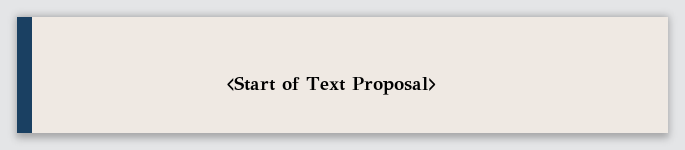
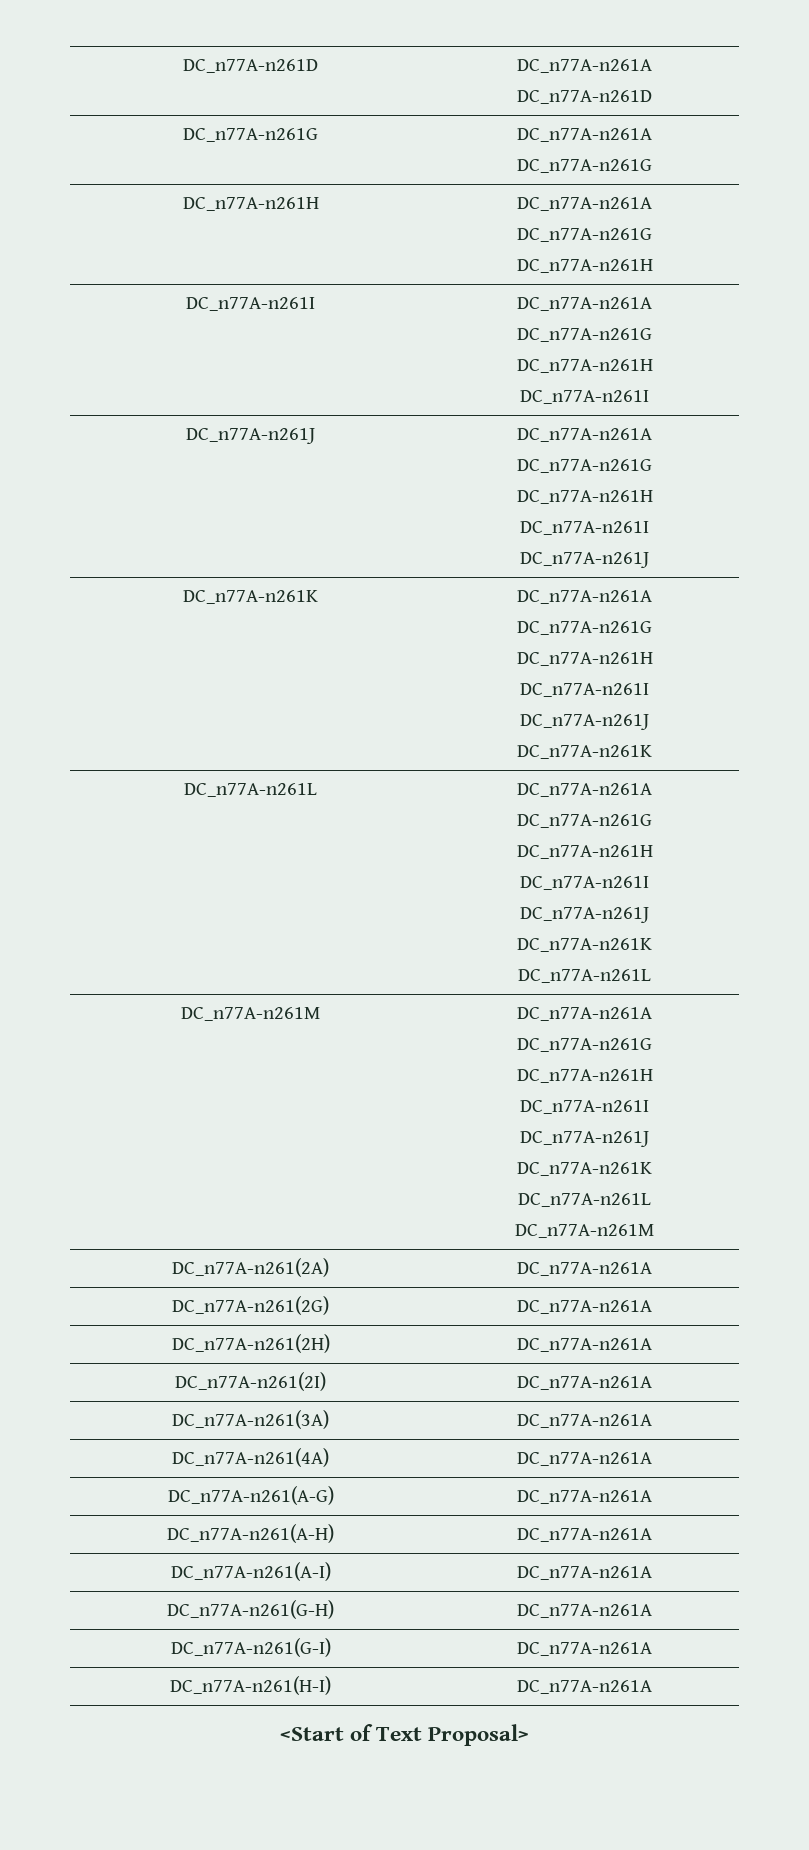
+ DC_n77A-n261D | DC_n77A-n261A
+ DC_n77A-n261D
+ DC_n77A-n261G | DC_n77A-n261A
+ DC_n77A-n261G
+ DC_n77A-n261H | DC_n77A-n261A
+ DC_n77A-n261G
+ DC_n77A-n261H
+ DC_n77A-n261I | DC_n77A-n261A
+ DC_n77A-n261G
+ DC_n77A-n261H
+ DC_n77A-n261I
+ DC_n77A-n261J | DC_n77A-n261A
+ DC_n77A-n261G
+ DC_n77A-n261H
+ DC_n77A-n261I
+ DC_n77A-n261J
+ DC_n77A-n261K | DC_n77A-n261A
+ DC_n77A-n261G
+ DC_n77A-n261H
+ DC_n77A-n261I
+ DC_n77A-n261J
+ DC_n77A-n261K
+ DC_n77A-n261L | DC_n77A-n261A
+ DC_n77A-n261G
+ DC_n77A-n261H
+ DC_n77A-n261I
+ DC_n77A-n261J
+ DC_n77A-n261K
+ DC_n77A-n261L
+ DC_n77A-n261M | DC_n77A-n261A
+ DC_n77A-n261G
+ DC_n77A-n261H
+ DC_n77A-n261I
+ DC_n77A-n261J
+ DC_n77A-n261K
+ DC_n77A-n261L
+ DC_n77A-n261M
+ DC_n77A-n261(2A) | DC_n77A-n261A
+ DC_n77A-n261(2G) | DC_n77A-n261A
+ DC_n77A-n261(2H) | DC_n77A-n261A
+ DC_n77A-n261(2I) | DC_n77A-n261A
+ DC_n77A-n261(3A) | DC_n77A-n261A
+ DC_n77A-n261(4A) | DC_n77A-n261A
+ DC_n77A-n261(A-G) | DC_n77A-n261A
+ DC_n77A-n261(A-H) | DC_n77A-n261A
+ DC_n77A-n261(A-I) | DC_n77A-n261A
+ DC_n77A-n261(G-H) | DC_n77A-n261A
+ DC_n77A-n261(G-I) | DC_n77A-n261A
+ DC_n77A-n261(H-I) | DC_n77A-n261A

